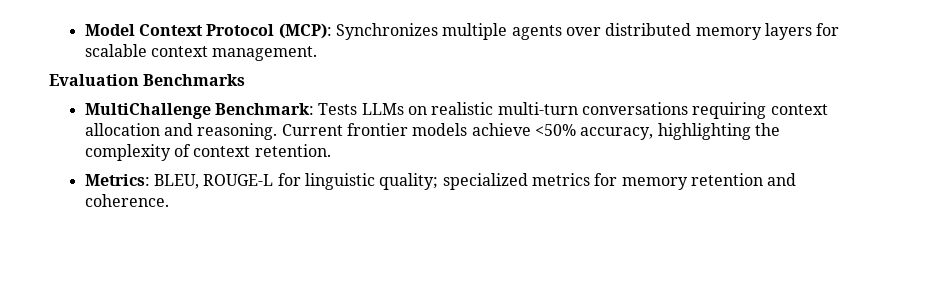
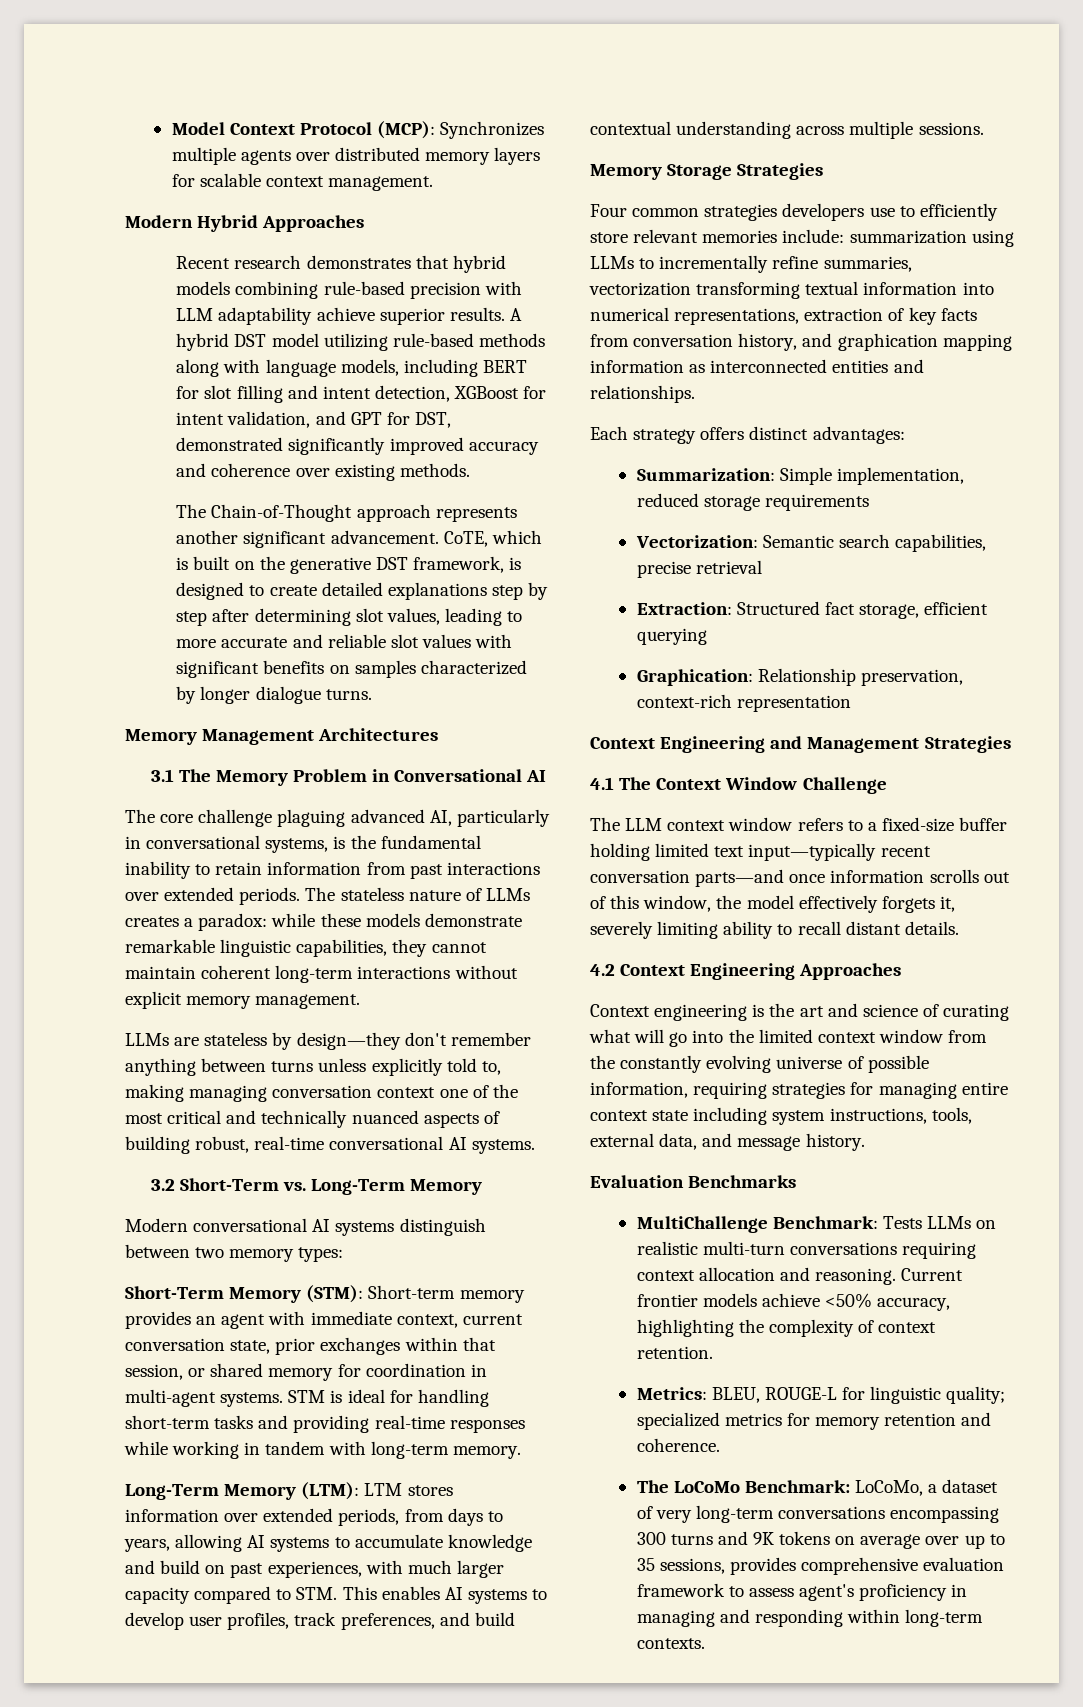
+ Modern Hybrid Approaches
+ Recent research demonstrates that hybrid models combining rule-based precision with LLM adaptability achieve superior results. A hybrid DST model utilizing rule-based methods along with language models, including BERT for slot filling and intent detection, XGBoost for intent validation, and GPT for DST, demonstrated significantly improved accuracy and coherence over existing methods.
+ The Chain-of-Thought approach represents another significant advancement. CoTE, which is built on the generative DST framework, is designed to create detailed explanations step by step after determining slot values, leading to more accurate and reliable slot values with significant benefits on samples characterized by longer dialogue turns.
+ Memory Management Architectures
+ 3.1 The Memory Problem in Conversational AI
+ The core challenge plaguing advanced AI, particularly in conversational systems, is the fundamental inability to retain information from past interactions over extended periods. The stateless nature of LLMs creates a paradox: while these models demonstrate remarkable linguistic capabilities, they cannot maintain coherent long-term interactions without explicit memory management.
+ LLMs are stateless by design—they don't remember anything between turns unless explicitly told to, making managing conversation context one of the most critical and technically nuanced aspects of building robust, real-time conversational AI systems.
+ 3.2 Short-Term vs. Long-Term Memory
+ Modern conversational AI systems distinguish between two memory types:
+ Short-Term Memory (STM): Short-term memory provides an agent with immediate context, current conversation state, prior exchanges within that session, or shared memory for coordination in multi-agent systems. STM is ideal for handling short-term tasks and providing real-time responses while working in tandem with long-term memory.
+ Long-Term Memory (LTM): LTM stores information over extended periods, from days to years, allowing AI systems to accumulate knowledge and build on past experiences, with much larger capacity compared to STM. This enables AI systems to develop user profiles, track preferences, and build contextual understanding across multiple sessions.
+ Memory Storage Strategies
+ Four common strategies developers use to efficiently store relevant memories include: summarization using LLMs to incrementally refine summaries, vectorization transforming textual information into numerical representations, extraction of key facts from conversation history, and graphication mapping information as interconnected entities and relationships.
+ Each strategy offers distinct advantages:
+ Summarization: Simple implementation, reduced storage requirements
+ Vectorization: Semantic search capabilities, precise retrieval
+ Extraction: Structured fact storage, efficient querying
+ Graphication: Relationship preservation, context-rich representation
+ Context Engineering and Management Strategies
+ 4.1 The Context Window Challenge
+ The LLM context window refers to a fixed-size buffer holding limited text input—typically recent conversation parts—and once information scrolls out of this window, the model effectively forgets it, severely limiting ability to recall distant details.
+ 4.2 Context Engineering Approaches
+ Context engineering is the art and science of curating what will go into the limited context window from the constantly evolving universe of possible information, requiring strategies for managing entire context state including system instructions, tools, external data, and message history.
+ The LoCoMo Benchmark: LoCoMo, a dataset of very long-term conversations encompassing 300 turns and 9K tokens on average over up to 35 sessions, provides comprehensive evaluation framework to assess agent's proficiency in managing and responding within long-term contexts.

